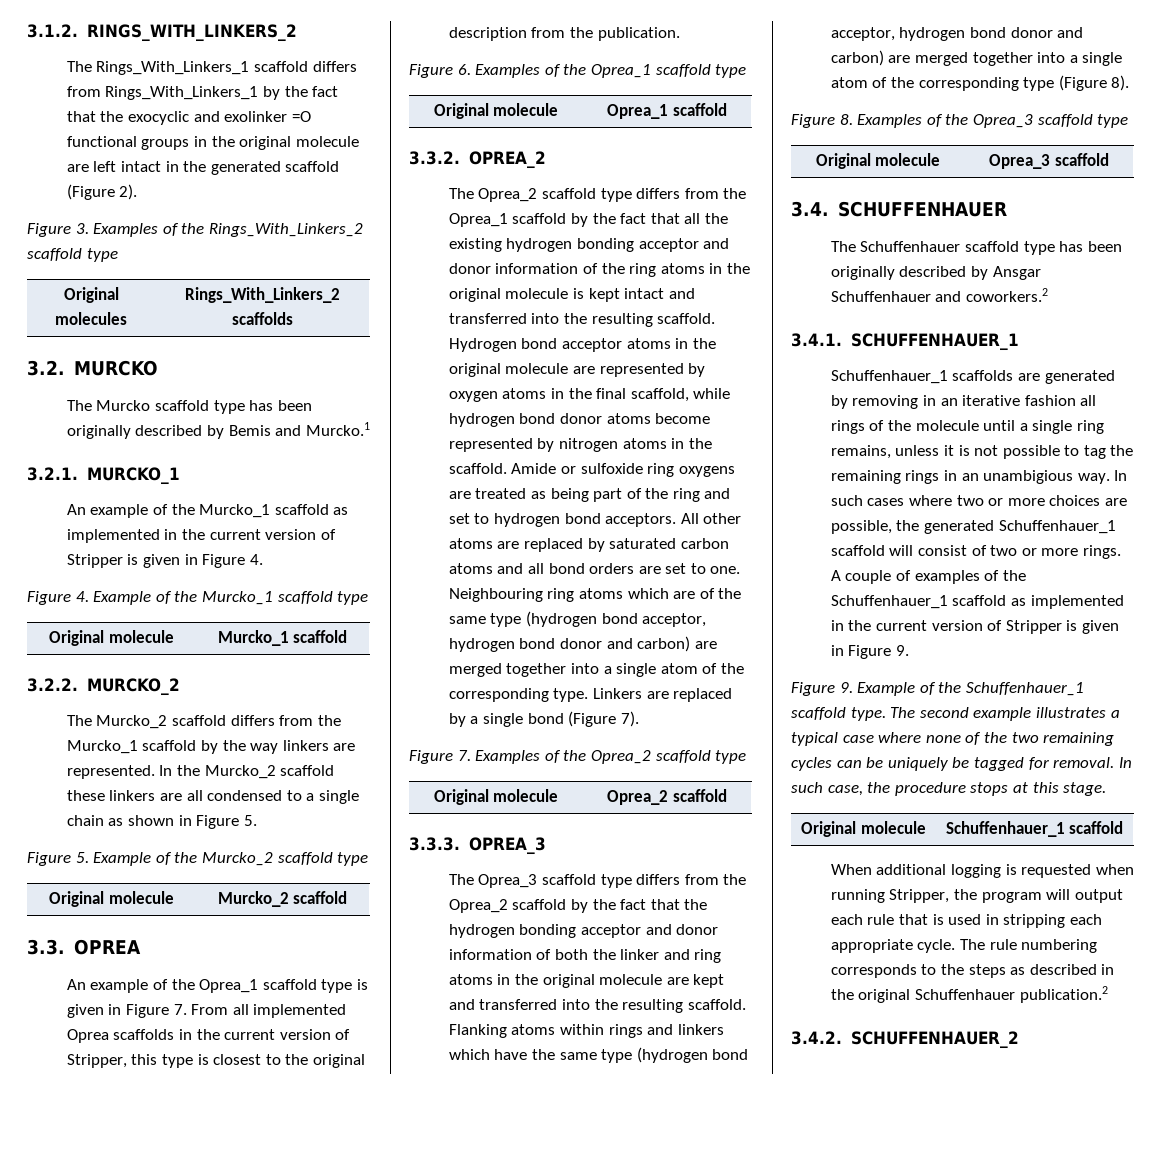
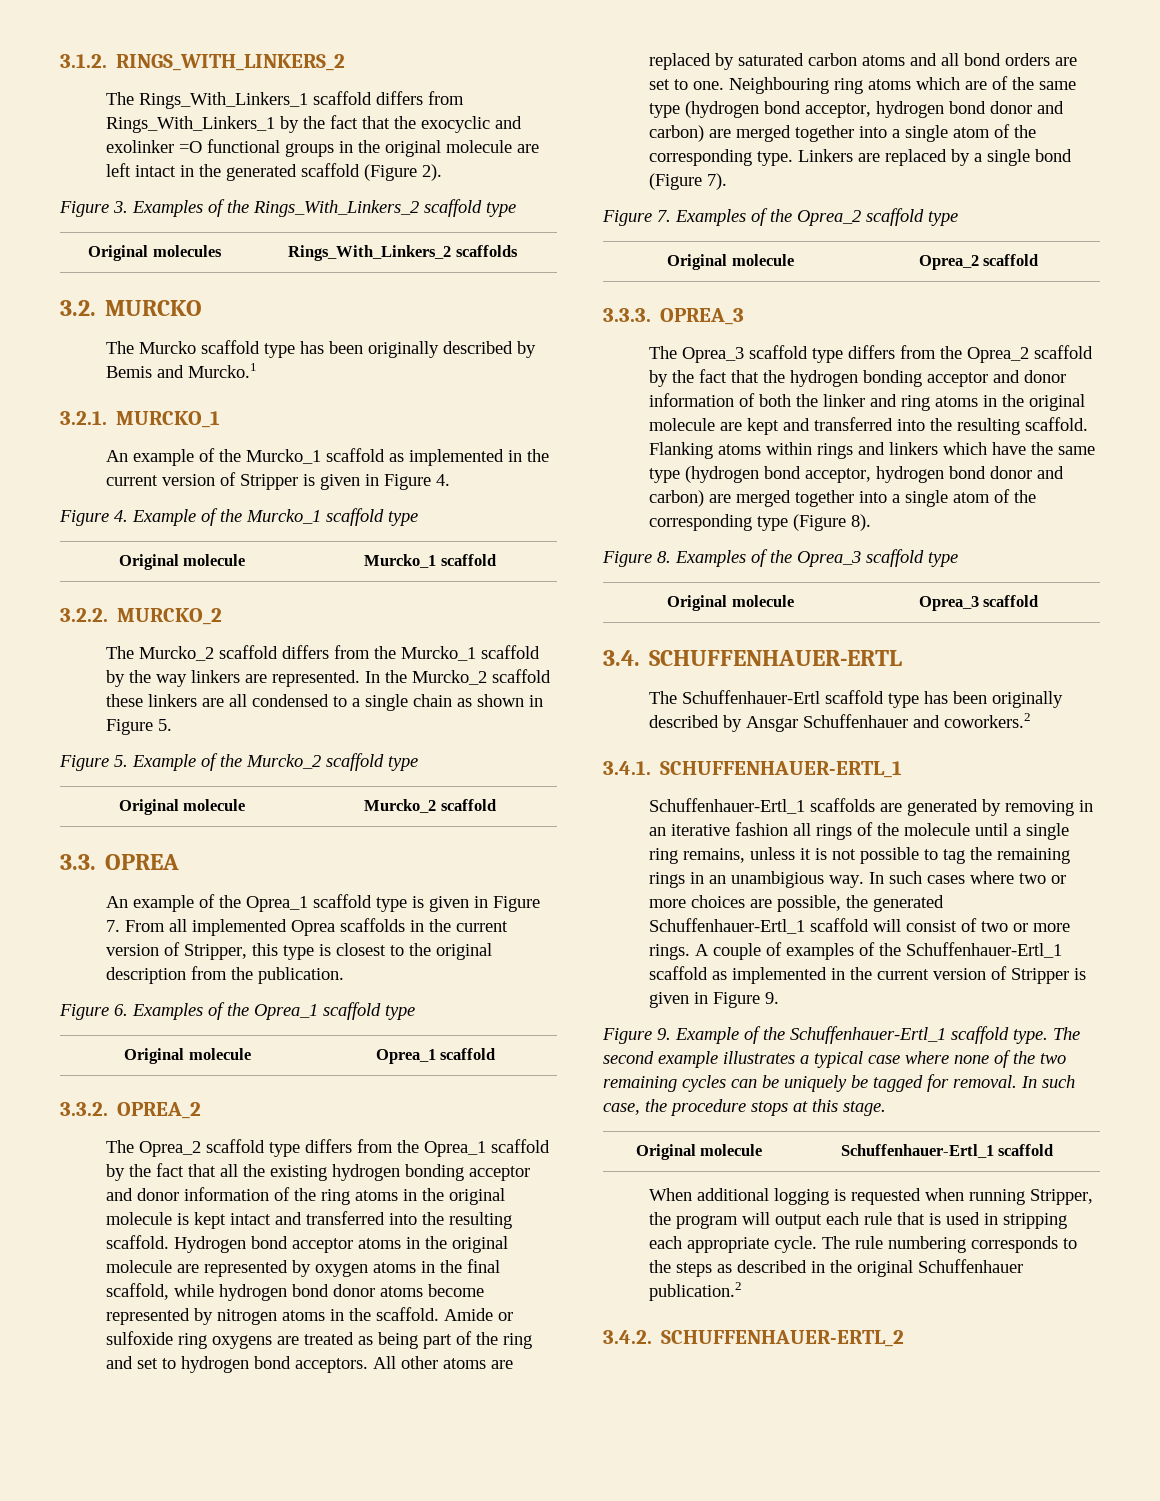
- 3.4. SCHUFFENHAUER
- The Schuffenhauer scaffold type has been originally described by Ansgar Schuffenhauer and coworkers.2
+ 3.4. SCHUFFENHAUER-ERTL
+ The Schuffenhauer-Ertl scaffold type has been originally described by Ansgar Schuffenhauer and coworkers.2
- 3.4.1. SCHUFFENHAUER_1
- Schuffenhauer_1 scaffolds are generated by removing in an iterative fashion all rings of the molecule until a single ring remains, unless it is not possible to tag the remaining rings in an unambigious way.
+ 3.4.1. SCHUFFENHAUER-ERTL_1
+ Schuffenhauer-Ertl_1 scaffolds are generated by removing in an iterative fashion all rings of the molecule until a single ring remains, unless it is not possible to tag the remaining rings in an unambigious way.
- In such cases where two or more choices are possible, the generated Schuffenhauer_1 scaffold will consist of two or more rings.
+ In such cases where two or more choices are possible, the generated Schuffenhauer-Ertl_1 scaffold will consist of two or more rings.
- A couple of examples of the Schuffenhauer_1 scaffold as implemented in the current version of Stripper is given in Figure 9.
+ A couple of examples of the Schuffenhauer-Ertl_1 scaffold as implemented in the current version of Stripper is given in Figure 9.
- Figure 9. Example of the Schuffenhauer_1 scaffold type.
+ Figure 9. Example of the Schuffenhauer-Ertl_1 scaffold type.
- Original molecule | Schuffenhauer_1 scaffold
+ Original molecule | Schuffenhauer-Ertl_1 scaffold
- 3.4.2. SCHUFFENHAUER_2
+ 3.4.2. SCHUFFENHAUER-ERTL_2

